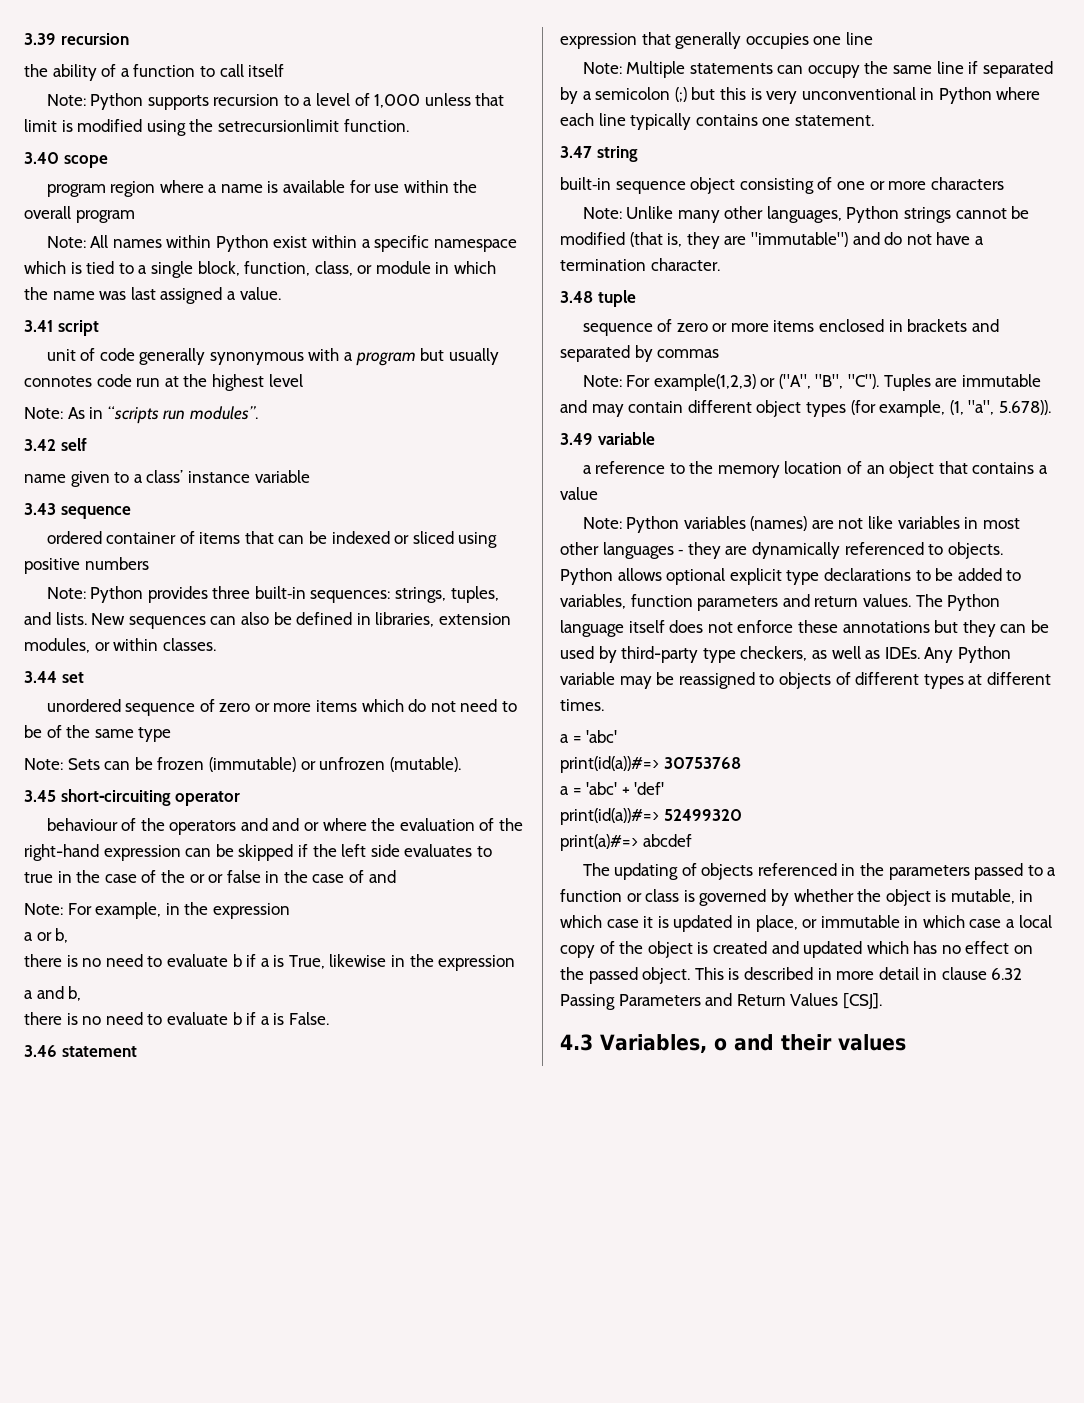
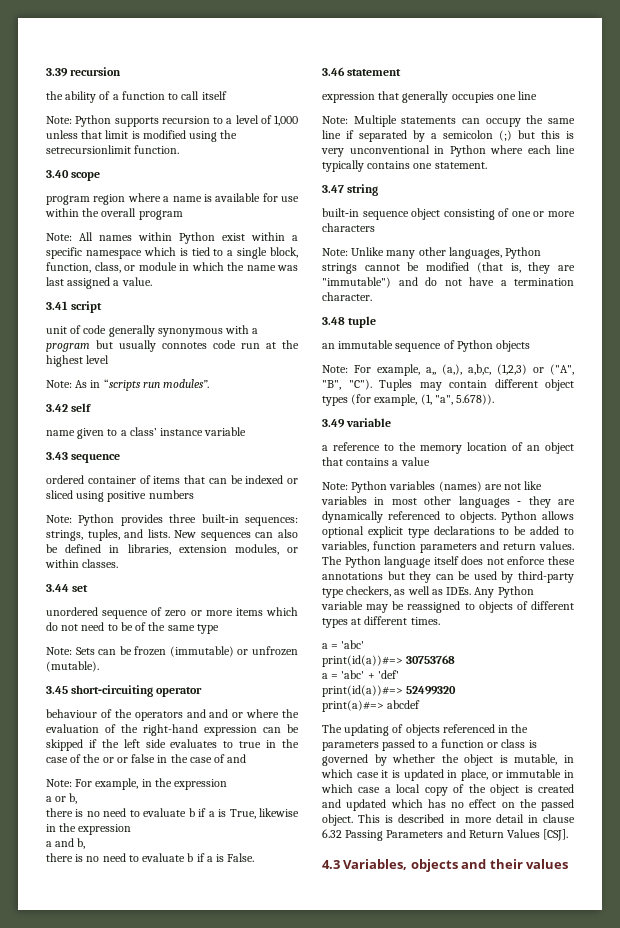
- sequence of zero or more items enclosed in brackets and separated by commas
- Note: For example(1,2,3) or ("A", "B", "C"). Tuples are immutable and may contain different object types (for example, (1, "a", 5.678)).
+ an immutable sequence of Python objects
+ Note: For example, a,, (a,), a,b,c, (1,2,3) or ("A", "B", "C"). Tuples may contain different object types (for example, (1, "a", 5.678)).
- 4.3 Variables, o and their values
+ 4.3 Variables, objects and their values

